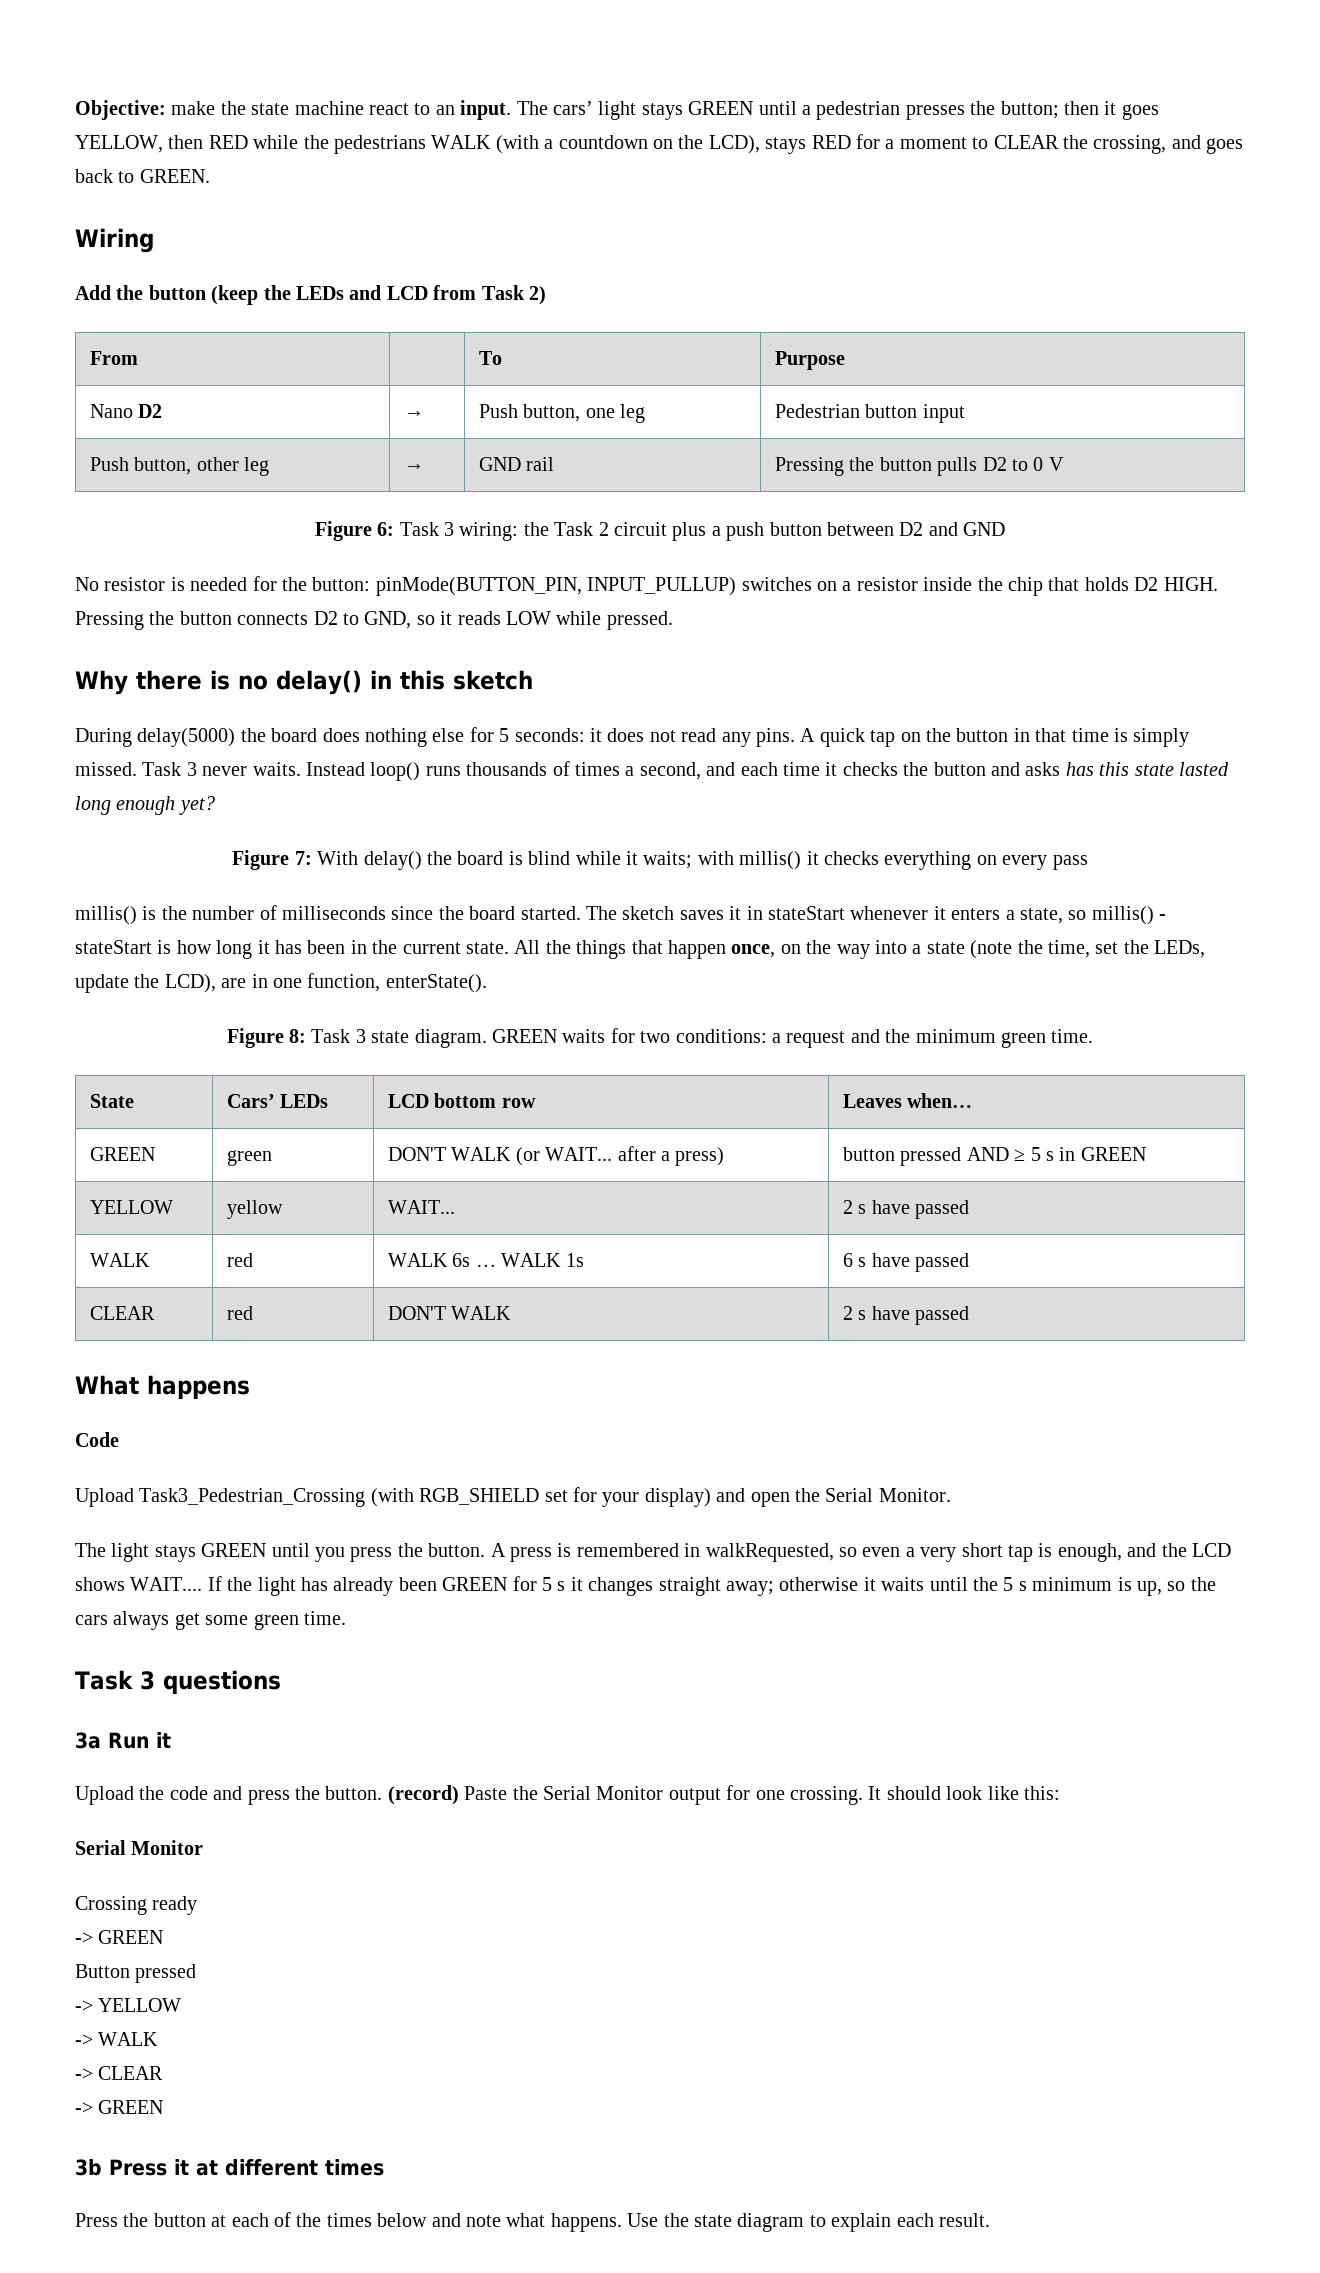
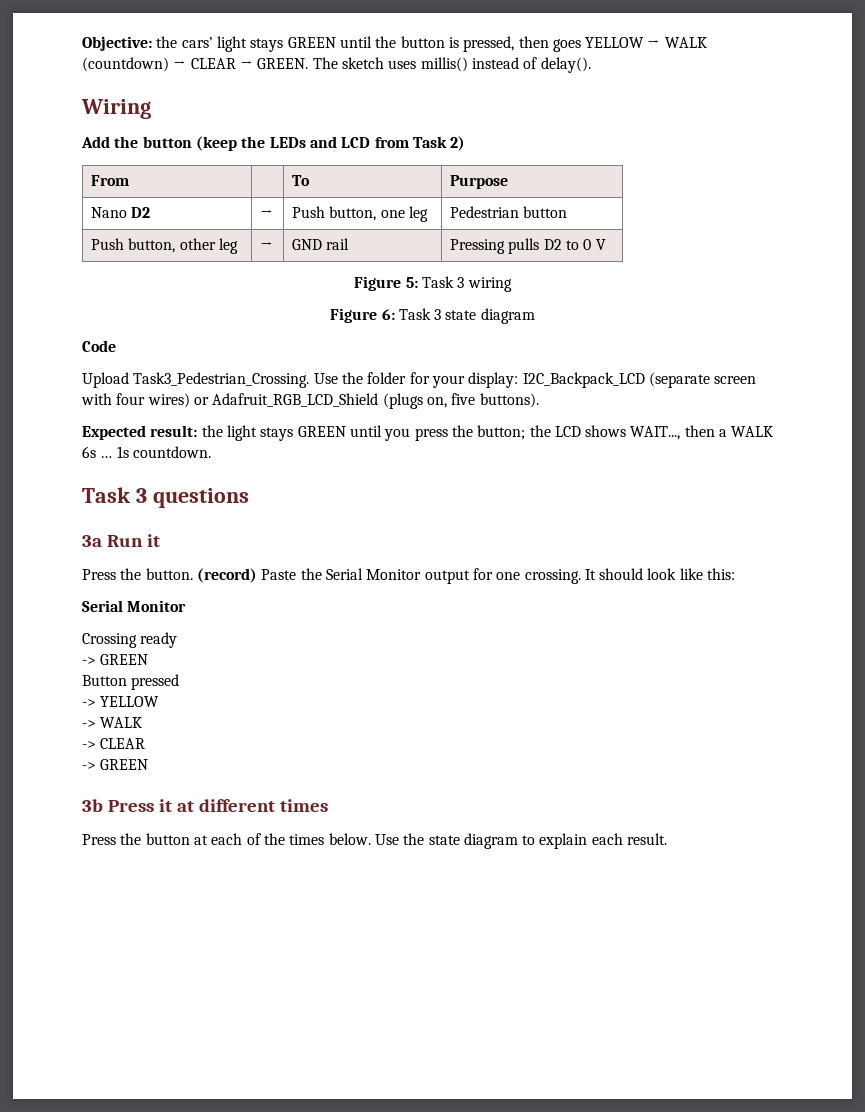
- Objective: make the state machine react to an input. The cars’ light stays GREEN until a pedestrian presses the button; then it goes YELLOW, then RED while the pedestrians WALK (with a countdown on the LCD), stays RED for a moment to CLEAR the crossing, and goes back to GREEN.
+ Objective: the cars’ light stays GREEN until the button is pressed, then goes YELLOW → WALK (countdown) → CLEAR → GREEN. The sketch uses millis() instead of delay().
- Nano D2 | → | Push button, one leg | Pedestrian button input
+ Nano D2 | → | Push button, one leg | Pedestrian button
- Push button, other leg | → | GND rail | Pressing the button pulls D2 to 0 V
+ Push button, other leg | → | GND rail | Pressing pulls D2 to 0 V
+ Figure 5: Task 3 wiring
- Figure 6: Task 3 wiring: the Task 2 circuit plus a push button between D2 and GND
- No resistor is needed for the button: pinMode(BUTTON_PIN, INPUT_PULLUP) switches on a resistor inside the chip that holds D2 HIGH. Pressing the button connects D2 to GND, so it reads LOW while pressed.
- Why there is no delay() in this sketch
- During delay(5000) the board does nothing else for 5 seconds: it does not read any pins. A quick tap on the button in that time is simply missed. Task 3 never waits. Instead loop() runs thousands of times a second, and each time it checks the button and asks has this state lasted long enough yet?
- Figure 7: With delay() the board is blind while it waits; with millis() it checks everything on every pass
- millis() is the number of milliseconds since the board started. The sketch saves it in stateStart whenever it enters a state, so millis() - stateStart is how long it has been in the current state. All the things that happen once, on the way into a state (note the time, set the LEDs, update the LCD), are in one function, enterState().
- Figure 8: Task 3 state diagram. GREEN waits for two conditions: a request and the minimum green time.
- State | Cars’ LEDs | LCD bottom row | Leaves when…
- GREEN | green | DON'T WALK (or WAIT... after a press) | button pressed AND ≥ 5 s in GREEN
- YELLOW | yellow | WAIT... | 2 s have passed
- WALK | red | WALK 6s … WALK 1s | 6 s have passed
- CLEAR | red | DON'T WALK | 2 s have passed
- What happens
+ Figure 6: Task 3 state diagram
  Code
- Upload Task3_Pedestrian_Crossing (with RGB_SHIELD set for your display) and open the Serial Monitor.
- The light stays GREEN until you press the button. A press is remembered in walkRequested, so even a very short tap is enough, and the LCD shows WAIT.... If the light has already been GREEN for 5 s it changes straight away; otherwise it waits until the 5 s minimum is up, so the cars always get some green time.
+ Upload Task3_Pedestrian_Crossing. Use the folder for your display: I2C_Backpack_LCD (separate screen with four wires) or Adafruit_RGB_LCD_Shield (plugs on, five buttons).
+ Expected result: the light stays GREEN until you press the button; the LCD shows WAIT..., then a WALK 6s … 1s countdown.
- Upload the code and press the button.
+ Press the button.
- Press the button at each of the times below and note what happens.
+ Press the button at each of the times below.

